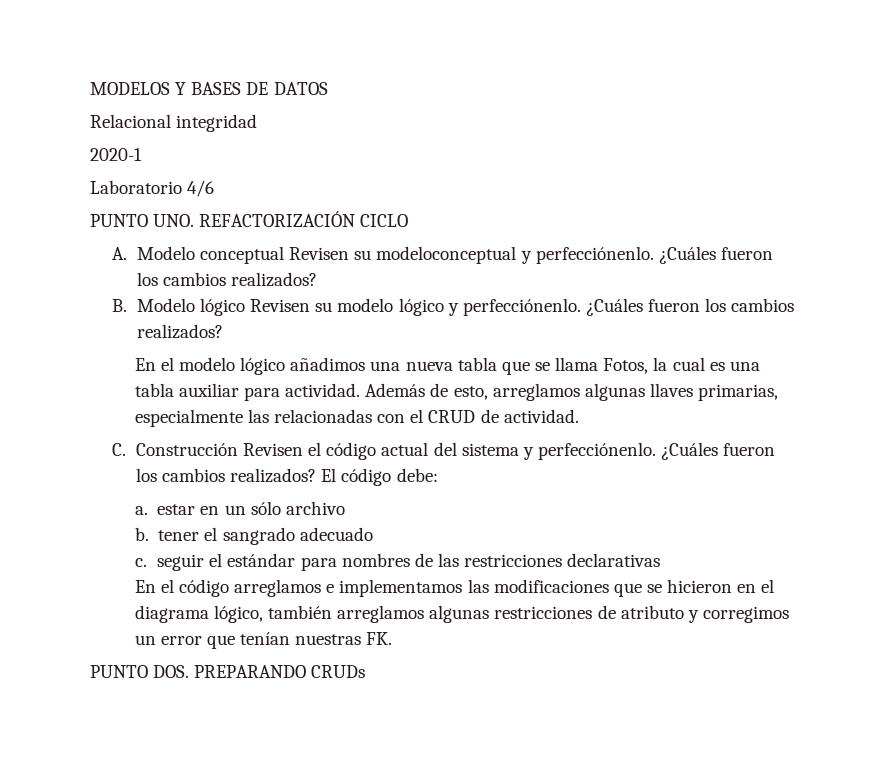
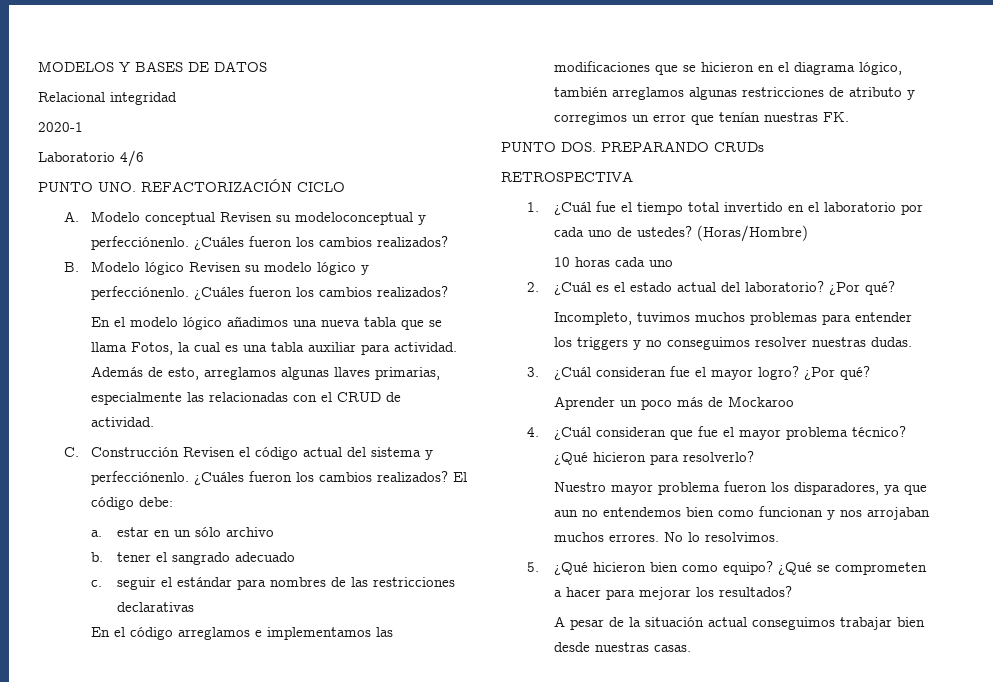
+ RETROSPECTIVA
+ 1. ¿Cuál fue el tiempo total invertido en el laboratorio por cada uno de ustedes? (Horas/Hombre)
+ 10 horas cada uno
+ 2. ¿Cuál es el estado actual del laboratorio? ¿Por qué?
+ Incompleto, tuvimos muchos problemas para entender los triggers y no conseguimos resolver nuestras dudas.
+ 3. ¿Cuál consideran fue el mayor logro? ¿Por qué?
+ Aprender un poco más de Mockaroo
+ 4. ¿Cuál consideran que fue el mayor problema técnico? ¿Qué hicieron para resolverlo?
+ Nuestro mayor problema fueron los disparadores, ya que aun no entendemos bien como funcionan y nos arrojaban muchos errores. No lo resolvimos.
+ 5. ¿Qué hicieron bien como equipo? ¿Qué se comprometen a hacer para mejorar los resultados?
+ A pesar de la situación actual conseguimos trabajar bien desde nuestras casas.

